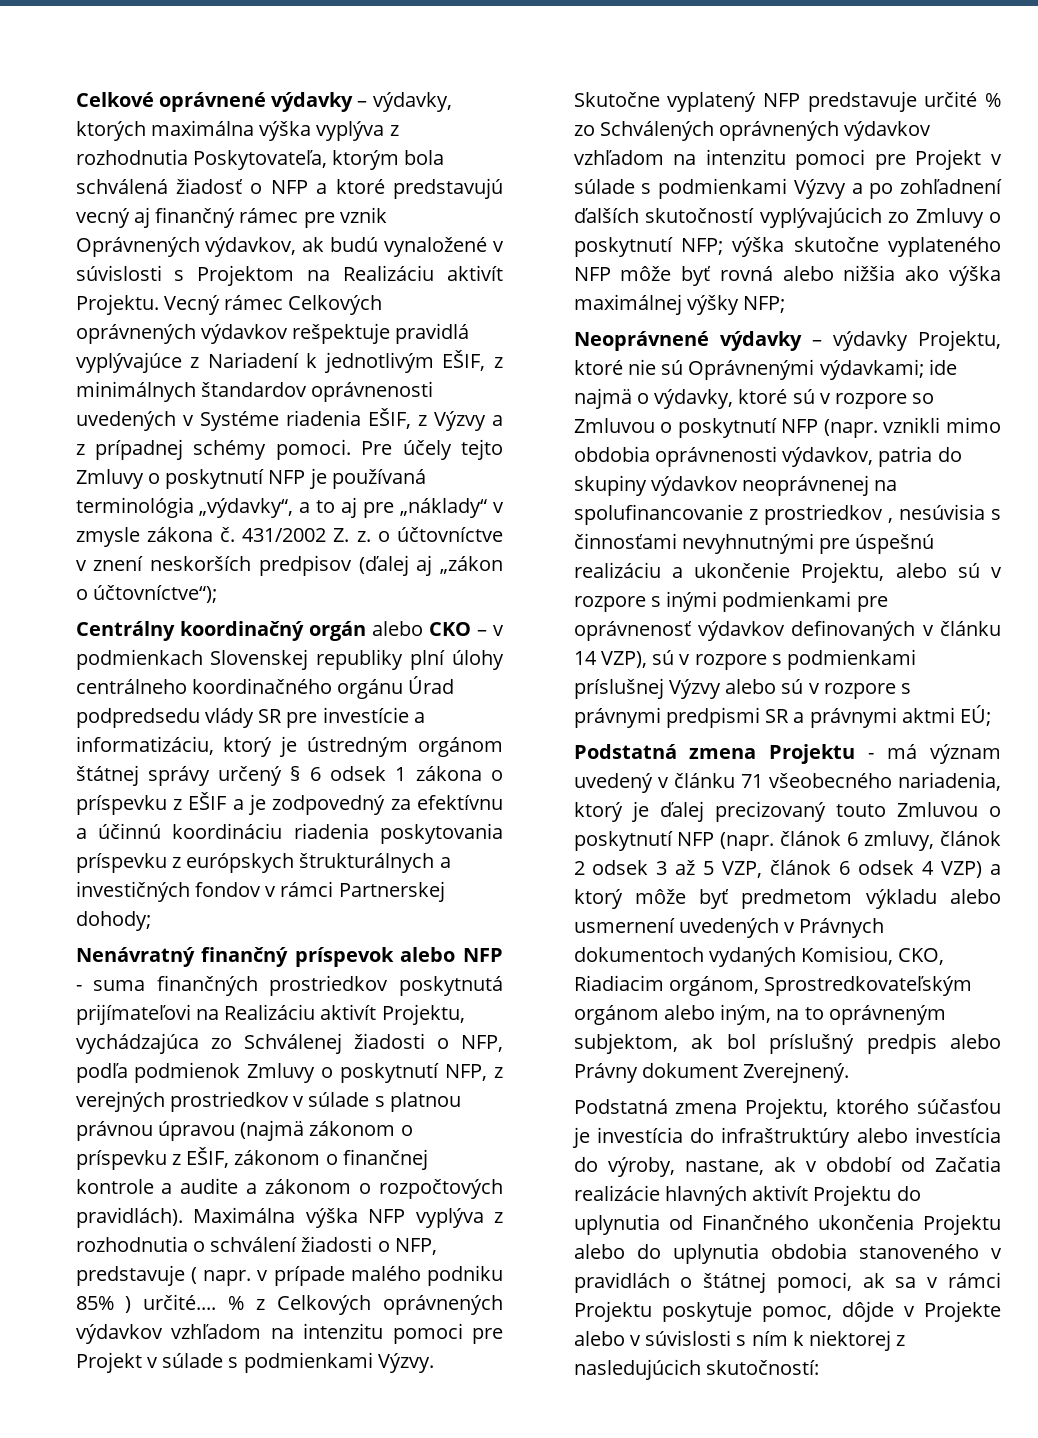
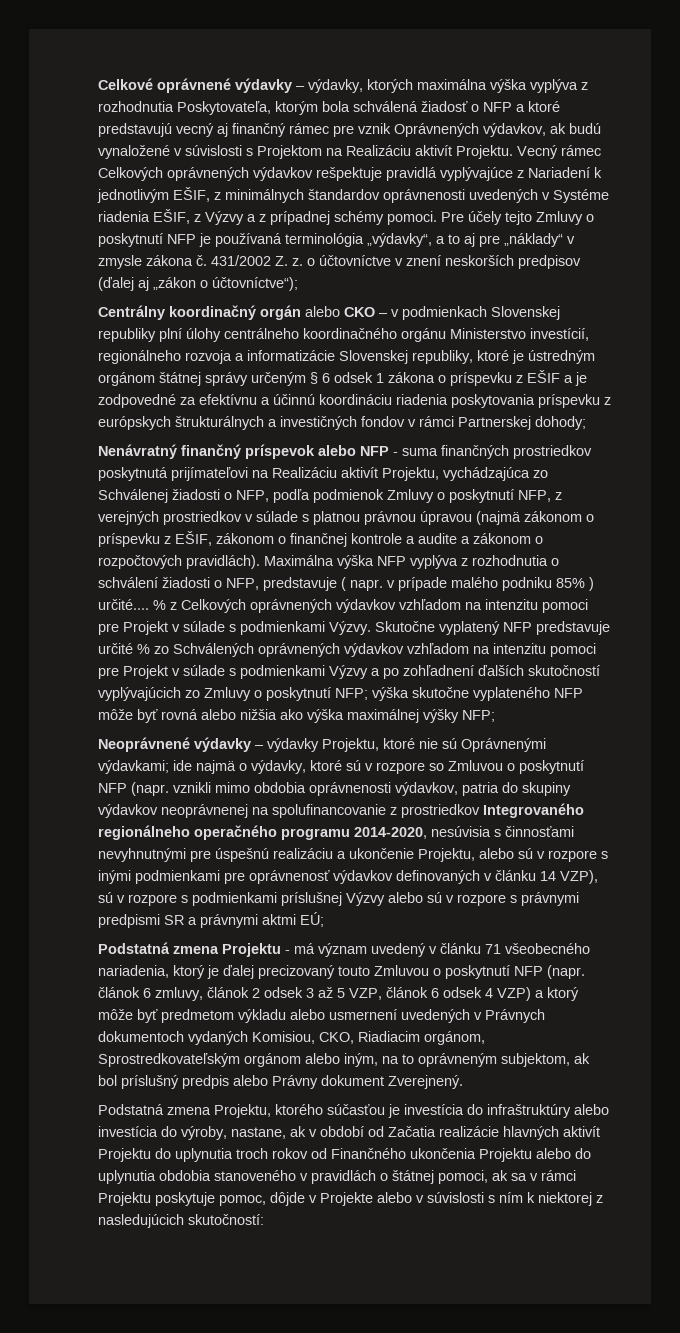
- Centrálny koordinačný orgán alebo CKO – v podmienkach Slovenskej republiky plní úlohy centrálneho koordinačného orgánu Úrad podpredsedu vlády SR pre investície a informatizáciu, ktorý je ústredným orgánom štátnej správy určený § 6 odsek 1 zákona o príspevku z EŠIF a je zodpovedný za efektívnu a účinnú koordináciu riadenia poskytovania príspevku z európskych štrukturálnych a investičných fondov v rámci Partnerskej dohody;
+ Centrálny koordinačný orgán alebo CKO – v podmienkach Slovenskej republiky plní úlohy centrálneho koordinačného orgánu Ministerstvo investícií, regionálneho rozvoja a informatizácie Slovenskej republiky, ktoré je ústredným orgánom štátnej správy určeným § 6 odsek 1 zákona o príspevku z EŠIF a je zodpovedné za efektívnu a účinnú koordináciu riadenia poskytovania príspevku z európskych štrukturálnych a investičných fondov v rámci Partnerskej dohody;
- ide najmä o výdavky, ktoré sú v rozpore so Zmluvou o poskytnutí NFP (napr. vznikli mimo obdobia oprávnenosti výdavkov, patria do skupiny výdavkov neoprávnenej na spolufinancovanie z prostriedkov , nesúvisia s činnosťami nevyhnutnými pre úspešnú realizáciu a ukončenie Projektu, alebo sú v rozpore s inými podmienkami pre oprávnenosť výdavkov definovaných v článku 14 VZP), sú v rozpore s podmienkami príslušnej Výzvy alebo sú v rozpore s právnymi predpismi SR a právnymi aktmi EÚ;
+ ide najmä o výdavky, ktoré sú v rozpore so Zmluvou o poskytnutí NFP (napr. vznikli mimo obdobia oprávnenosti výdavkov, patria do skupiny výdavkov neoprávnenej na spolufinancovanie z prostriedkov Integrovaného regionálneho operačného programu 2014-2020, nesúvisia s činnosťami nevyhnutnými pre úspešnú realizáciu a ukončenie Projektu, alebo sú v rozpore s inými podmienkami pre oprávnenosť výdavkov definovaných v článku 14 VZP), sú v rozpore s podmienkami príslušnej Výzvy alebo sú v rozpore s právnymi predpismi SR a právnymi aktmi EÚ;
- Podstatná zmena Projektu, ktorého súčasťou je investícia do infraštruktúry alebo investícia do výroby, nastane, ak v období od Začatia realizácie hlavných aktivít Projektu do uplynutia od Finančného ukončenia Projektu alebo do uplynutia obdobia stanoveného v pravidlách o štátnej pomoci, ak sa v rámci Projektu poskytuje pomoc, dôjde v Projekte alebo v súvislosti s ním k niektorej z nasledujúcich skutočností:
+ Podstatná zmena Projektu, ktorého súčasťou je investícia do infraštruktúry alebo investícia do výroby, nastane, ak v období od Začatia realizácie hlavných aktivít Projektu do uplynutia troch rokov od Finančného ukončenia Projektu alebo do uplynutia obdobia stanoveného v pravidlách o štátnej pomoci, ak sa v rámci Projektu poskytuje pomoc, dôjde v Projekte alebo v súvislosti s ním k niektorej z nasledujúcich skutočností:

